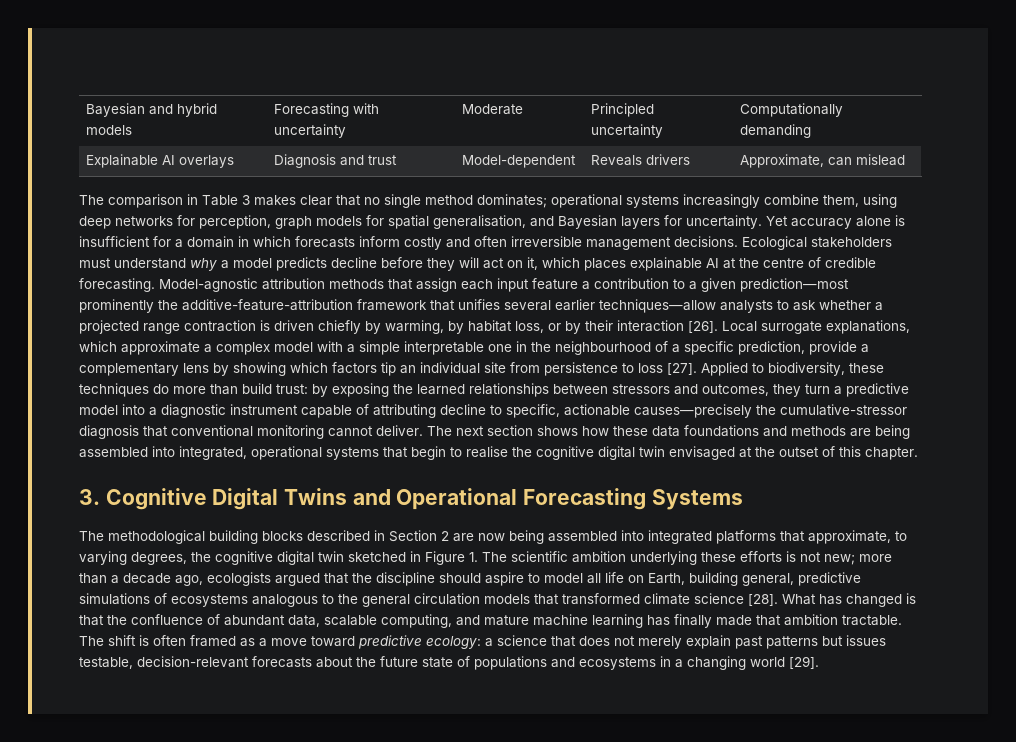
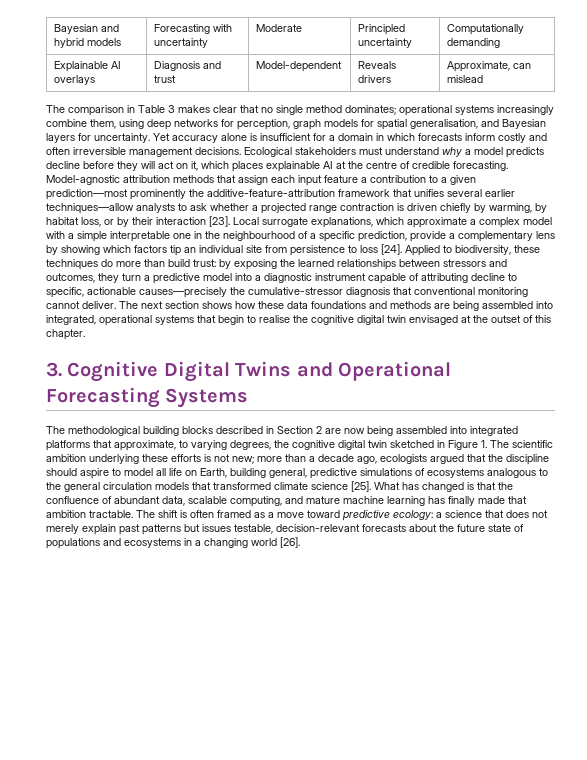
- Model-agnostic attribution methods that assign each input feature a contribution to a given prediction—most prominently the additive-feature-attribution framework that unifies several earlier techniques—allow analysts to ask whether a projected range contraction is driven chiefly by warming, by habitat loss, or by their interaction [26].
+ Model-agnostic attribution methods that assign each input feature a contribution to a given prediction—most prominently the additive-feature-attribution framework that unifies several earlier techniques—allow analysts to ask whether a projected range contraction is driven chiefly by warming, by habitat loss, or by their interaction [23].
- Local surrogate explanations, which approximate a complex model with a simple interpretable one in the neighbourhood of a specific prediction, provide a complementary lens by showing which factors tip an individual site from persistence to loss [27].
+ Local surrogate explanations, which approximate a complex model with a simple interpretable one in the neighbourhood of a specific prediction, provide a complementary lens by showing which factors tip an individual site from persistence to loss [24].
- more than a decade ago, ecologists argued that the discipline should aspire to model all life on Earth, building general, predictive simulations of ecosystems analogous to the general circulation models that transformed climate science [28].
+ more than a decade ago, ecologists argued that the discipline should aspire to model all life on Earth, building general, predictive simulations of ecosystems analogous to the general circulation models that transformed climate science [25].
- The shift is often framed as a move toward predictive ecology: a science that does not merely explain past patterns but issues testable, decision-relevant forecasts about the future state of populations and ecosystems in a changing world [29].
+ The shift is often framed as a move toward predictive ecology: a science that does not merely explain past patterns but issues testable, decision-relevant forecasts about the future state of populations and ecosystems in a changing world [26].

